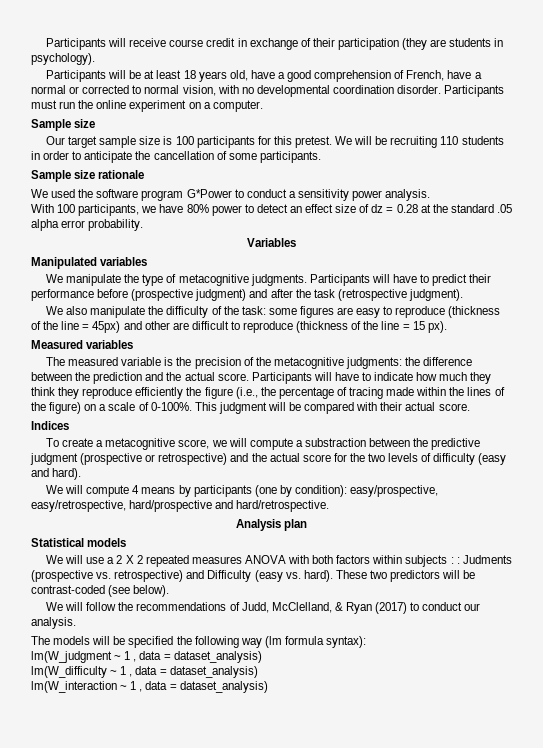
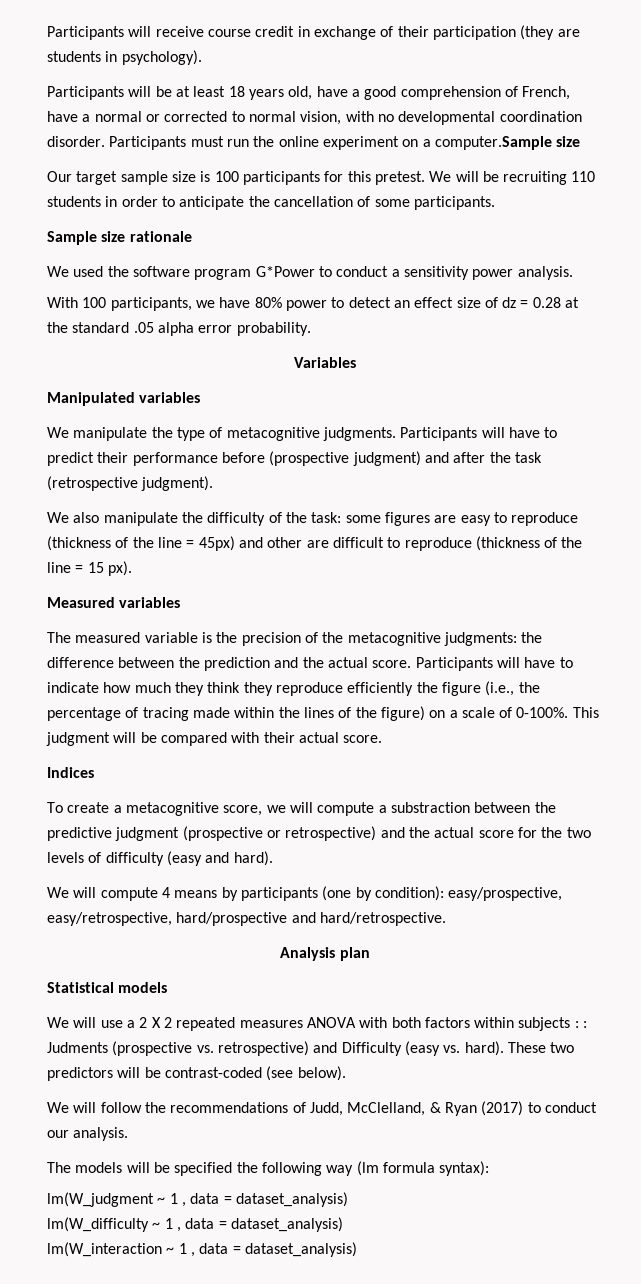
- Participants must run the online experiment on a computer.
- Sample size
+ Participants must run the online experiment on a computer.Sample size

